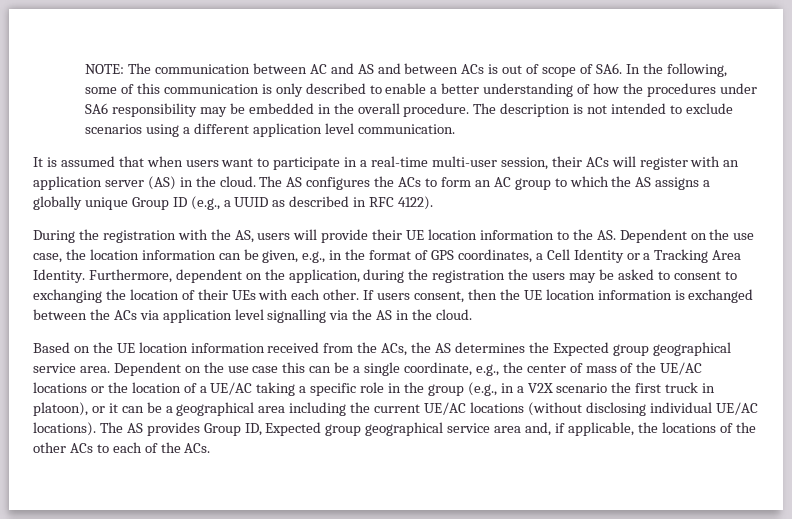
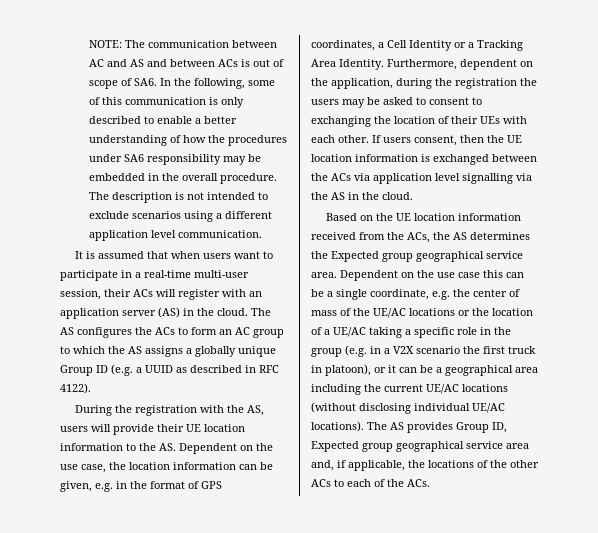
- The AS configures the ACs to form an AC group to which the AS assigns a globally unique Group ID (e.g., a UUID as described in RFC 4122).
+ The AS configures the ACs to form an AC group to which the AS assigns a globally unique Group ID (e.g. a UUID as described in RFC 4122).
- During the registration with the AS, users will provide their UE location information to the AS. Dependent on the use case, the location information can be given, e.g., in the format of GPS coordinates, a Cell Identity or a Tracking Area Identity.
+ During the registration with the AS, users will provide their UE location information to the AS. Dependent on the use case, the location information can be given, e.g. in the format of GPS coordinates, a Cell Identity or a Tracking Area Identity.
- Dependent on the use case this can be a single coordinate, e.g., the center of mass of the UE/AC locations or the location of a UE/AC taking a specific role in the group (e.g., in a V2X scenario the first truck in platoon), or it can be a geographical area including the current UE/AC locations (without disclosing individual UE/AC locations).
+ Dependent on the use case this can be a single coordinate, e.g. the center of mass of the UE/AC locations or the location of a UE/AC taking a specific role in the group (e.g. in a V2X scenario the first truck in platoon), or it can be a geographical area including the current UE/AC locations (without disclosing individual UE/AC locations).

